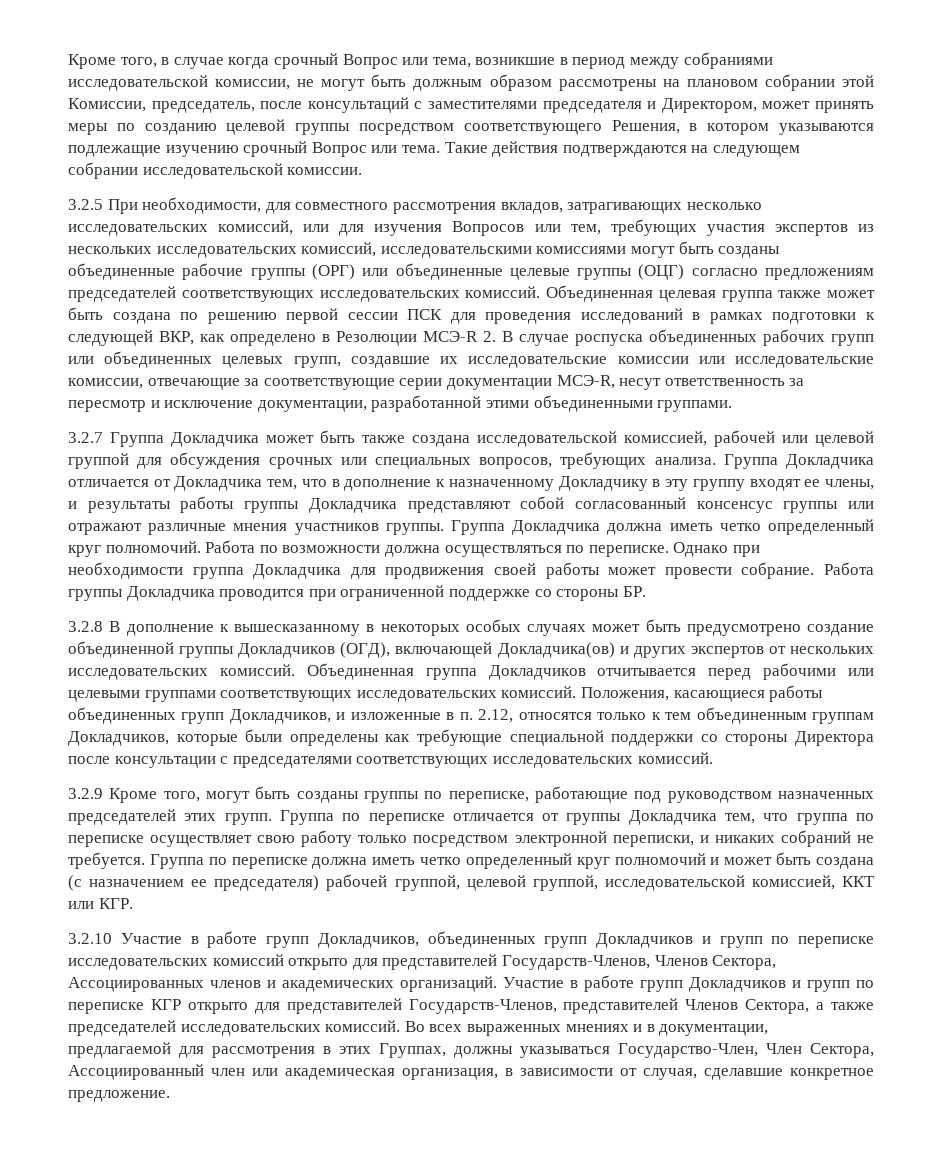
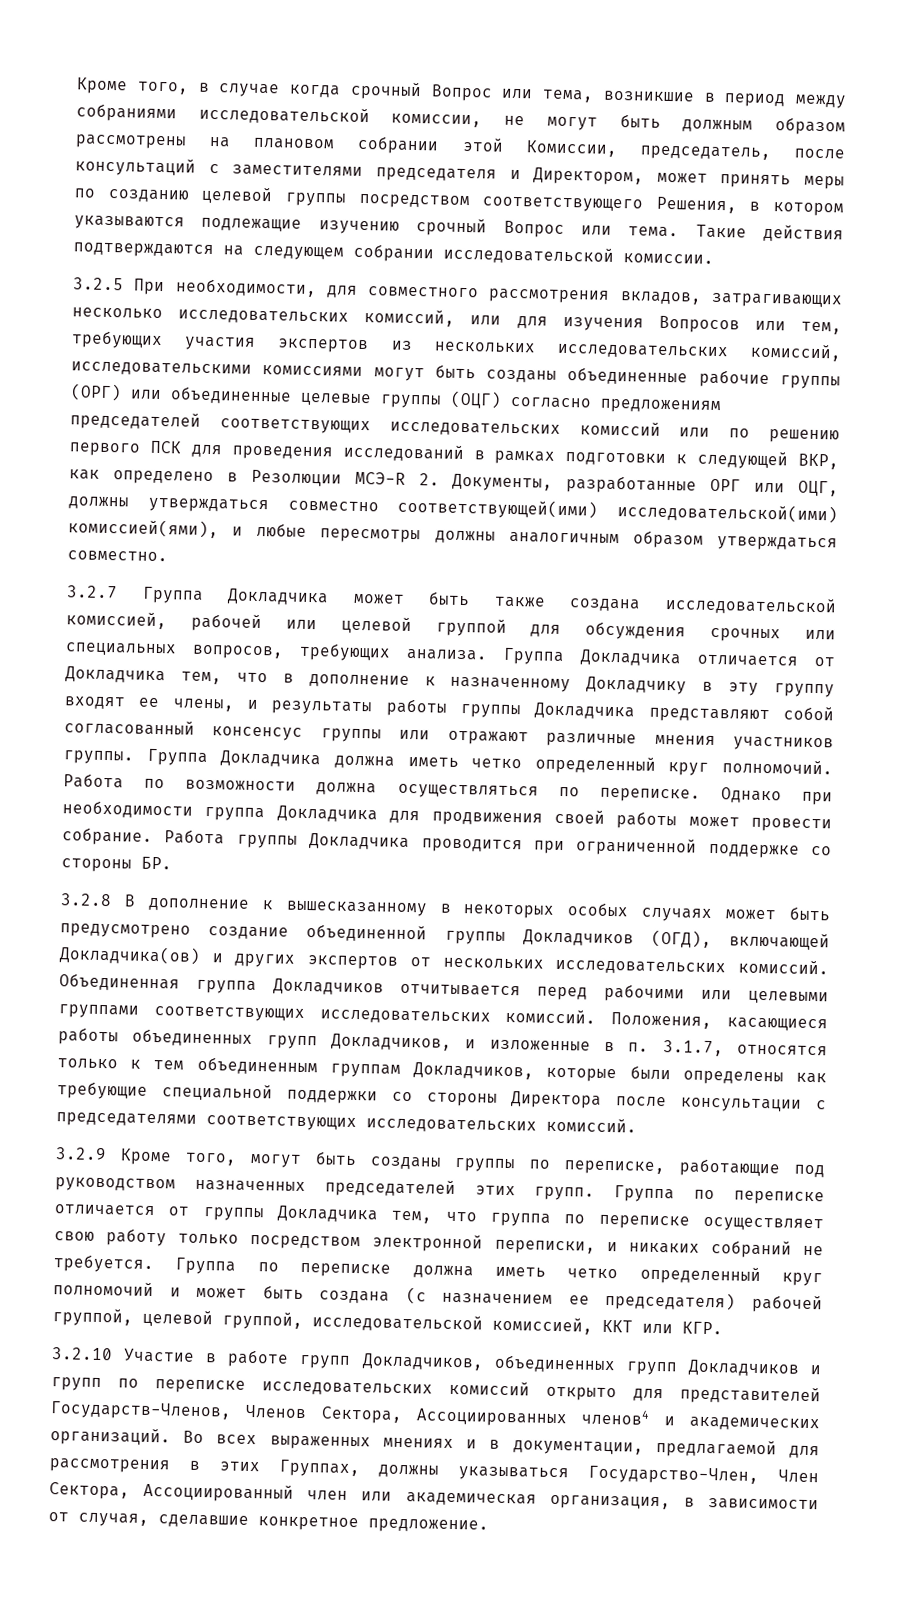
- 3.2.5 При необходимости, для совместного рассмотрения вкладов, затрагивающих несколько исследовательских комиссий, или для изучения Вопросов или тем, требующих участия экспертов из нескольких исследовательских комиссий, исследовательскими комиссиями могут быть созданы объединенные рабочие группы (ОРГ) или объединенные целевые группы (ОЦГ) согласно предложениям председателей соответствующих исследовательских комиссий. Объединенная целевая группа также может быть создана по решению первой сессии ПСК для проведения исследований в рамках подготовки к следующей ВКР, как определено в Резолюции МСЭ-R 2. В случае роспуска объединенных рабочих групп или объединенных целевых групп, создавшие их исследовательские комиссии или исследовательские комиссии, отвечающие за соответствующие серии документации МСЭ-R, несут ответственность за пересмотр и исключение документации, разработанной этими объединенными группами.
+ 3.2.5 При необходимости, для совместного рассмотрения вкладов, затрагивающих несколько исследовательских комиссий, или для изучения Вопросов или тем, требующих участия экспертов из нескольких исследовательских комиссий, исследовательскими комиссиями могут быть созданы объединенные рабочие группы (ОРГ) или объединенные целевые группы (ОЦГ) согласно предложениям председателей соответствующих исследовательских комиссий или по решению первого ПСК для проведения исследований в рамках подготовки к следующей ВКР, как определено в Резолюции МСЭ-R 2. Документы, разработанные ОРГ или ОЦГ, должны утверждаться совместно соответствующей(ими) исследовательской(ими) комиссией(ями), и любые пересмотры должны аналогичным образом утверждаться совместно.
- Положения, касающиеся работы объединенных групп Докладчиков, и изложенные в п. 2.12, относятся только к тем объединенным группам Докладчиков, которые были определены как требующие специальной поддержки со стороны Директора после консультации с председателями соответствующих исследовательских комиссий.
+ Положения, касающиеся работы объединенных групп Докладчиков, и изложенные в п. 3.1.7, относятся только к тем объединенным группам Докладчиков, которые были определены как требующие специальной поддержки со стороны Директора после консультации с председателями соответствующих исследовательских комиссий.
- 3.2.10 Участие в работе групп Докладчиков, объединенных групп Докладчиков и групп по переписке исследовательских комиссий открыто для представителей Государств-Членов, Членов Сектора, Ассоциированных членов и академических организаций.
+ 3.2.10 Участие в работе групп Докладчиков, объединенных групп Докладчиков и групп по переписке исследовательских комиссий открыто для представителей Государств-Членов, Членов Сектора, Ассоциированных членов4 и академических организаций.
- Участие в работе групп Докладчиков и групп по переписке КГР открыто для представителей Государств-Членов, представителей Членов Сектора, а также председателей исследовательских комиссий.

